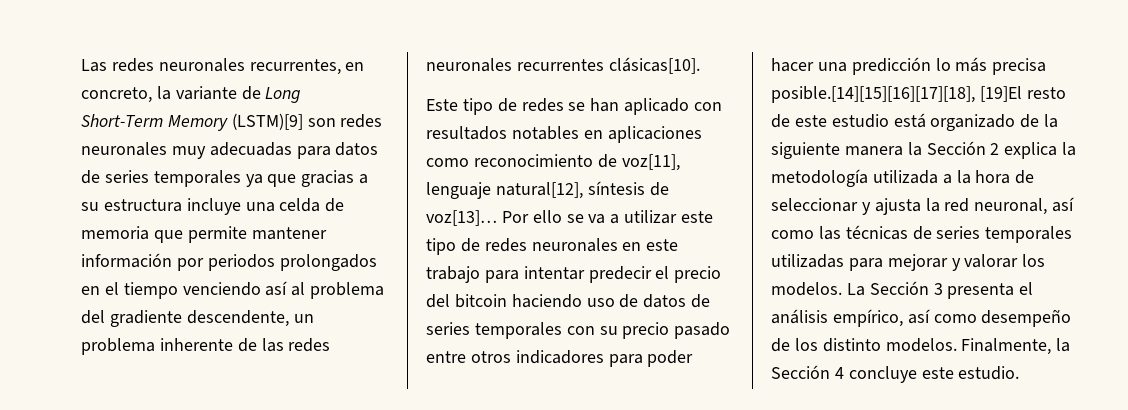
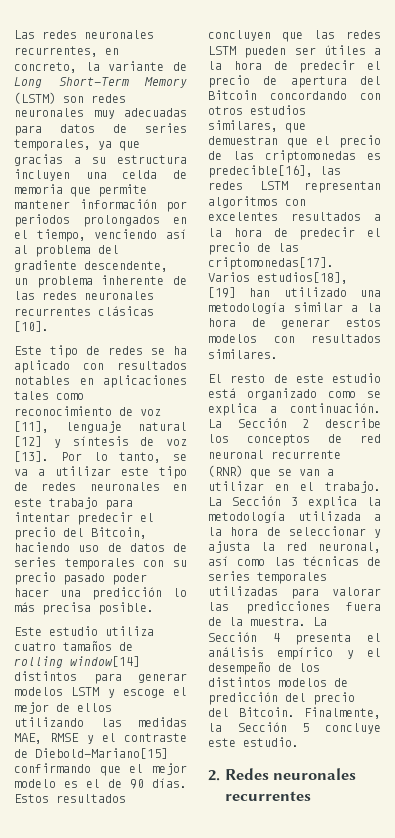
- Las redes neuronales recurrentes, en concreto, la variante de Long Short-Term Memory (LSTM)[9] son redes neuronales muy adecuadas para datos de series temporales ya que gracias a su estructura incluye una celda de memoria que permite mantener información por periodos prolongados en el tiempo venciendo así al problema del gradiente descendente, un problema inherente de las redes neuronales recurrentes clásicas[10].
+ Las redes neuronales recurrentes, en concreto, la variante de Long Short-Term Memory (LSTM) son redes neuronales muy adecuadas para datos de series temporales, ya que gracias a su estructura incluyen una celda de memoria que permite mantener información por periodos prolongados en el tiempo, venciendo así al problema del gradiente descendente, un problema inherente de las redes neuronales recurrentes clásicas [10].
- Este tipo de redes se han aplicado con resultados notables en aplicaciones como reconocimiento de voz[11], lenguaje natural[12], síntesis de voz[13]… Por ello se va a utilizar este tipo de redes neuronales en este trabajo para intentar predecir el precio del bitcoin haciendo uso de datos de series temporales con su precio pasado entre otros indicadores para poder hacer una predicción lo más precisa posible.[14][15][16][17][18], [19]El resto de este estudio está organizado de la siguiente manera la Sección 2 explica la metodología utilizada a la hora de seleccionar y ajusta la red neuronal, así como las técnicas de series temporales utilizadas para mejorar y valorar los modelos. La Sección 3 presenta el análisis empírico, así como desempeño de los distinto modelos.
+ Este tipo de redes se ha aplicado con resultados notables en aplicaciones tales como reconocimiento de voz [11], lenguaje natural [12] y síntesis de voz [13]. Por lo tanto, se va a utilizar este tipo de redes neuronales en este trabajo para intentar predecir el precio del Bitcoin, haciendo uso de datos de series temporales con su precio pasado poder hacer una predicción lo más precisa posible.
+ Este estudio utiliza cuatro tamaños de rolling window[14] distintos para generar modelos LSTM y escoge el mejor de ellos utilizando las medidas MAE, RMSE y el contraste de Diebold-Mariano[15] confirmando que el mejor modelo es el de 90 días. Estos resultados concluyen que las redes LSTM pueden ser útiles a la hora de predecir el precio de apertura del Bitcoin concordando con otros estudios similares, que demuestran que el precio de las criptomonedas es predecible[16], las redes LSTM representan algoritmos con excelentes resultados a la hora de predecir el precio de las criptomonedas[17]. Varios estudios[18], [19] han utilizado una metodología similar a la hora de generar estos modelos con resultados similares.
+ El resto de este estudio está organizado como se explica a continuación. La Sección 2 describe los conceptos de red neuronal recurrente (RNR) que se van a utilizar en el trabajo. La Sección 3 explica la metodología utilizada a la hora de seleccionar y ajusta la red neuronal, así como las técnicas de series temporales utilizadas para valorar las predicciones fuera de la muestra. La Sección 4 presenta el análisis empírico y el desempeño de los distintos modelos de predicción del precio del Bitcoin.
- Finalmente, la Sección 4 concluye este estudio.
+ Finalmente, la Sección 5 concluye este estudio.
+ 2. Redes neuronales recurrentes

